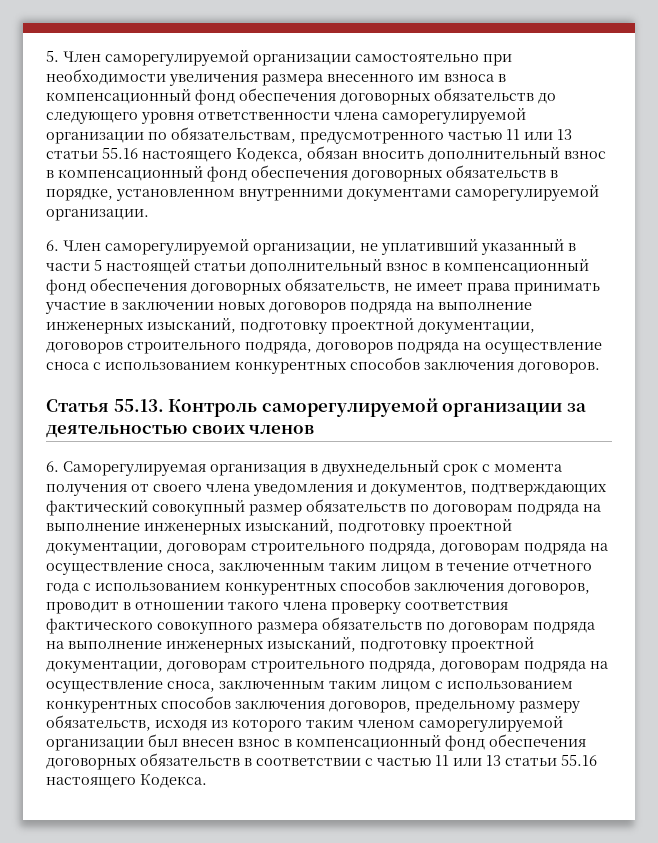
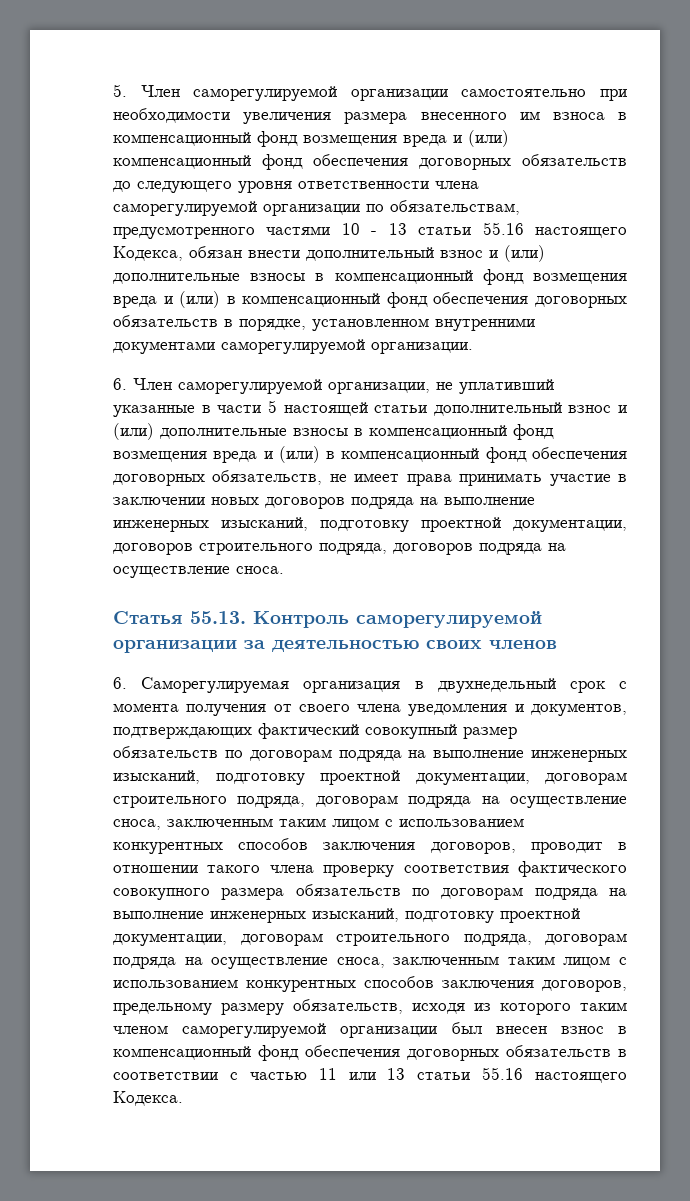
- 5. Член саморегулируемой организации самостоятельно при необходимости увеличения размера внесенного им взноса в компенсационный фонд обеспечения договорных обязательств до следующего уровня ответственности члена саморегулируемой организации по обязательствам, предусмотренного частью 11 или 13 статьи 55.16 настоящего Кодекса, обязан вносить дополнительный взнос в компенсационный фонд обеспечения договорных обязательств в порядке, установленном внутренними документами саморегулируемой организации.
+ 5. Член саморегулируемой организации самостоятельно при необходимости увеличения размера внесенного им взноса в компенсационный фонд возмещения вреда и (или) компенсационный фонд обеспечения договорных обязательств до следующего уровня ответственности члена саморегулируемой организации по обязательствам, предусмотренного частями 10 - 13 статьи 55.16 настоящего Кодекса, обязан внести дополнительный взнос и (или) дополнительные взносы в компенсационный фонд возмещения вреда и (или) в компенсационный фонд обеспечения договорных обязательств в порядке, установленном внутренними документами саморегулируемой организации.
- 6. Член саморегулируемой организации, не уплативший указанный в части 5 настоящей статьи дополнительный взнос в компенсационный фонд обеспечения договорных обязательств, не имеет права принимать участие в заключении новых договоров подряда на выполнение инженерных изысканий, подготовку проектной документации, договоров строительного подряда, договоров подряда на осуществление сноса с использованием конкурентных способов заключения договоров.
+ 6. Член саморегулируемой организации, не уплативший указанные в части 5 настоящей статьи дополнительный взнос и (или) дополнительные взносы в компенсационный фонд возмещения вреда и (или) в компенсационный фонд обеспечения договорных обязательств, не имеет права принимать участие в заключении новых договоров подряда на выполнение инженерных изысканий, подготовку проектной документации, договоров строительного подряда, договоров подряда на осуществление сноса.
- 6. Саморегулируемая организация в двухнедельный срок с момента получения от своего члена уведомления и документов, подтверждающих фактический совокупный размер обязательств по договорам подряда на выполнение инженерных изысканий, подготовку проектной документации, договорам строительного подряда, договорам подряда на осуществление сноса, заключенным таким лицом в течение отчетного года с использованием конкурентных способов заключения договоров, проводит в отношении такого члена проверку соответствия фактического совокупного размера обязательств по договорам подряда на выполнение инженерных изысканий, подготовку проектной документации, договорам строительного подряда, договорам подряда на осуществление сноса, заключенным таким лицом с использованием конкурентных способов заключения договоров, предельному размеру обязательств, исходя из которого таким членом саморегулируемой организации был внесен взнос в компенсационный фонд обеспечения договорных обязательств в соответствии с частью 11 или 13 статьи 55.16 настоящего Кодекса.
+ 6. Саморегулируемая организация в двухнедельный срок с момента получения от своего члена уведомления и документов, подтверждающих фактический совокупный размер обязательств по договорам подряда на выполнение инженерных изысканий, подготовку проектной документации, договорам строительного подряда, договорам подряда на осуществление сноса, заключенным таким лицом с использованием конкурентных способов заключения договоров, проводит в отношении такого члена проверку соответствия фактического совокупного размера обязательств по договорам подряда на выполнение инженерных изысканий, подготовку проектной документации, договорам строительного подряда, договорам подряда на осуществление сноса, заключенным таким лицом с использованием конкурентных способов заключения договоров, предельному размеру обязательств, исходя из которого таким членом саморегулируемой организации был внесен взнос в компенсационный фонд обеспечения договорных обязательств в соответствии с частью 11 или 13 статьи 55.16 настоящего Кодекса.

